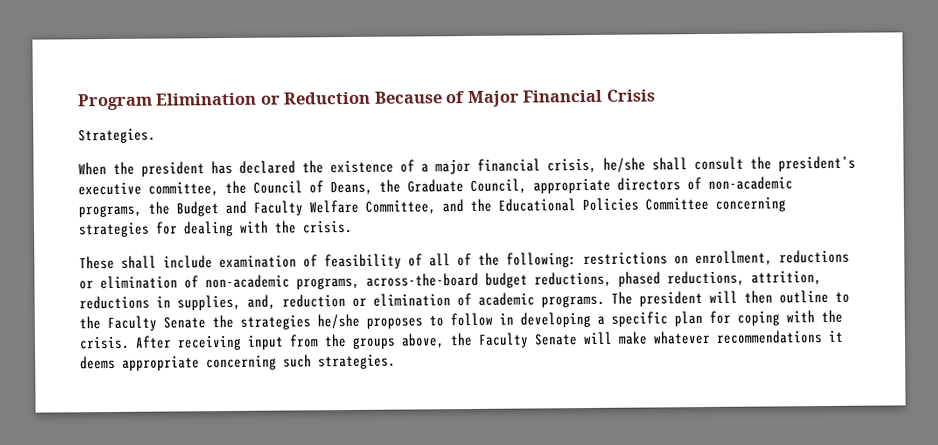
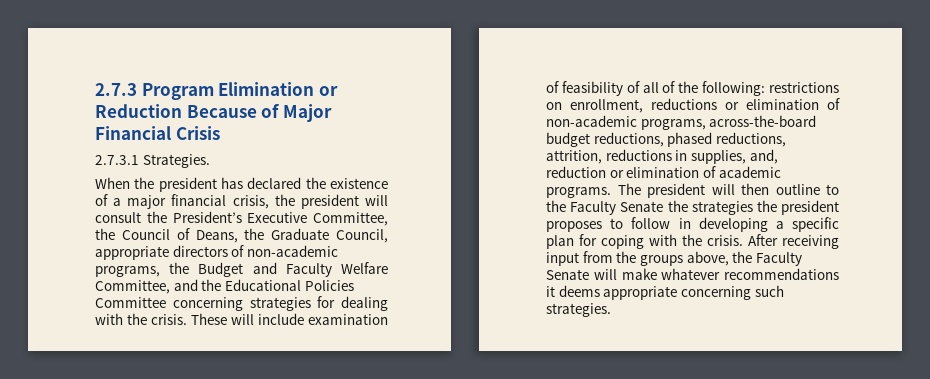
- Program Elimination or Reduction Because of Major Financial Crisis
+ 2.7.3 Program Elimination or Reduction Because of Major Financial Crisis
- Strategies.
+ 2.7.3.1 Strategies.
- When the president has declared the existence of a major financial crisis, he/she shall consult the president’s executive committee, the Council of Deans, the Graduate Council, appropriate directors of non-academic programs, the Budget and Faculty Welfare Committee, and the Educational Policies Committee concerning strategies for dealing with the crisis.
- These shall include examination of feasibility of all of the following:
+ When the president has declared the existence of a major financial crisis, the president will consult the President’s Executive Committee, the Council of Deans, the Graduate Council, appropriate directors of non-academic programs, the Budget and Faculty Welfare Committee, and the Educational Policies Committee concerning strategies for dealing with the crisis. These will include examination of feasibility of all of the following:
- The president will then outline to the Faculty Senate the strategies he/she proposes to follow in developing a specific plan for coping with the crisis.
+ The president will then outline to the Faculty Senate the strategies the president proposes to follow in developing a specific plan for coping with the crisis.

